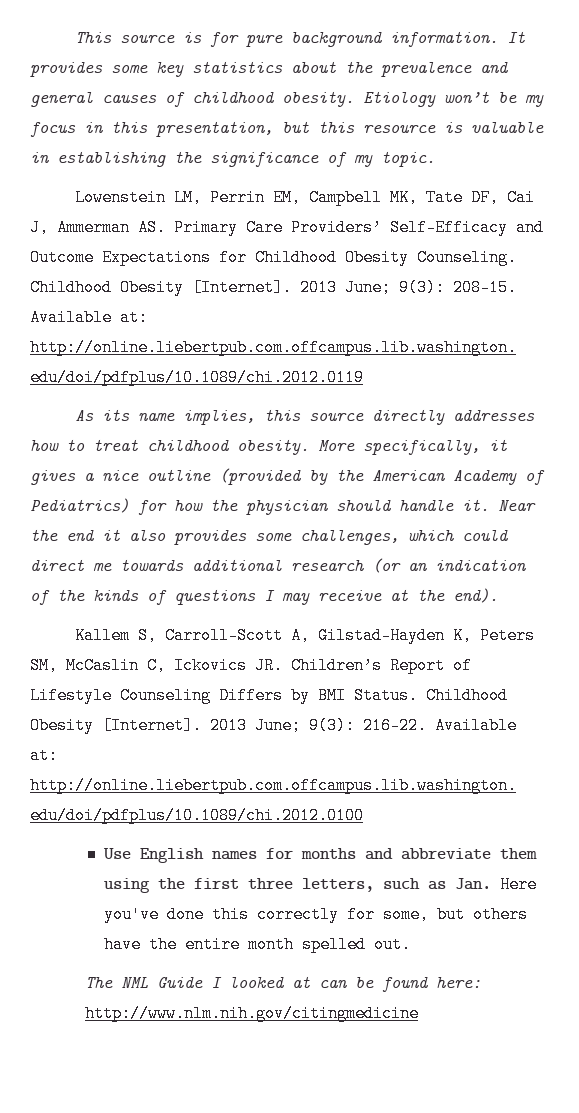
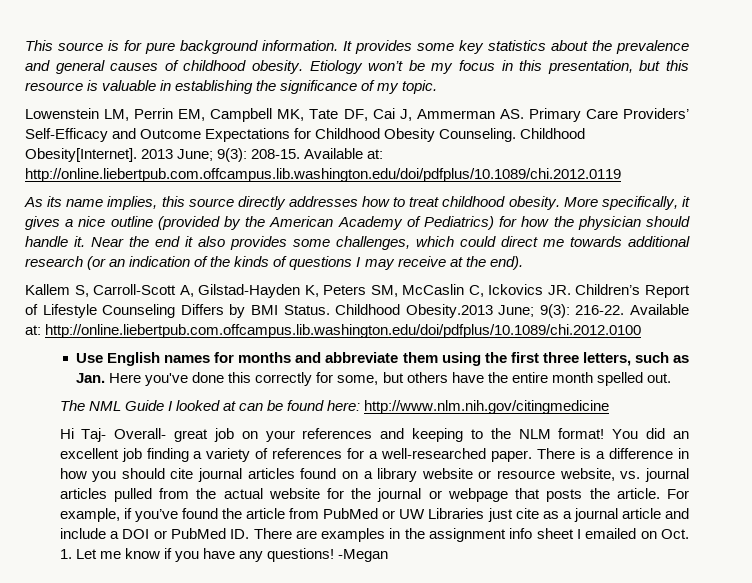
- Lowenstein LM, Perrin EM, Campbell MK, Tate DF, Cai J, Ammerman AS. Primary Care Providers’ Self-Efficacy and Outcome Expectations for Childhood Obesity Counseling. Childhood Obesity [Internet].
+ Lowenstein LM, Perrin EM, Campbell MK, Tate DF, Cai J, Ammerman AS. Primary Care Providers’ Self-Efficacy and Outcome Expectations for Childhood Obesity Counseling. Childhood Obesity[Internet].
- Childhood Obesity [Internet]. 2013 June; 9(3): 216-22.
+ Childhood Obesity.2013 June; 9(3): 216-22.
+ Hi Taj- Overall- great job on your references and keeping to the NLM format! You did an excellent job finding a variety of references for a well-researched paper. There is a difference in how you should cite journal articles found on a library website or resource website, vs. journal articles pulled from the actual website for the journal or webpage that posts the article. For example, if you’ve found the article from PubMed or UW Libraries just cite as a journal article and include a DOI or PubMed ID. There are examples in the assignment info sheet I emailed on Oct. 1. Let me know if you have any questions! -Megan

